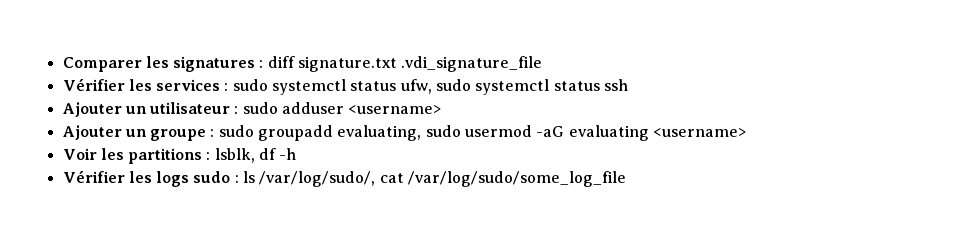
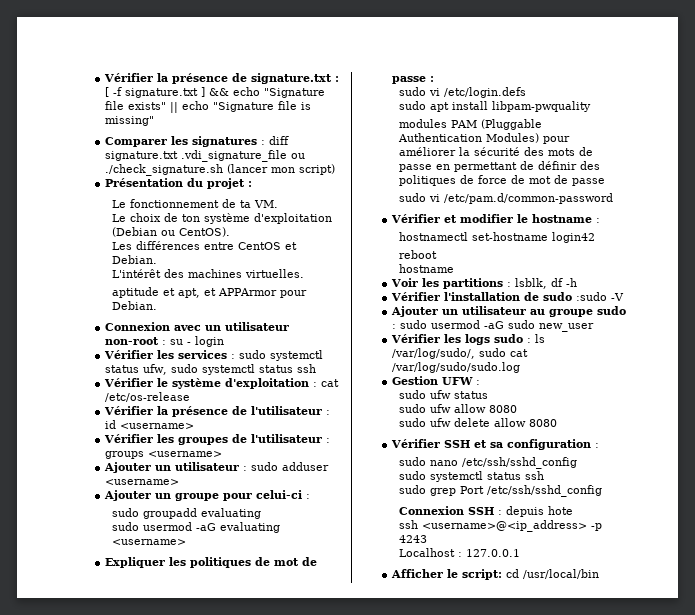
+ Vérifier la présence de signature.txt : [ -f signature.txt ] && echo "Signature file exists" || echo "Signature file is missing"
- Comparer les signatures : diff signature.txt .vdi_signature_file
+ Comparer les signatures : diff signature.txt .vdi_signature_file ou ./check_signature.sh (lancer mon script)
+ Présentation du projet :
+ Le fonctionnement de ta VM.
+ Le choix de ton système d'exploitation (Debian ou CentOS).
+ Les différences entre CentOS et Debian.
+ L'intérêt des machines virtuelles.
+ aptitude et apt, et APPArmor pour Debian.
+ Connexion avec un utilisateur non-root : su - login
+ Vérifier le système d'exploitation : cat /etc/os-release
+ Vérifier la présence de l'utilisateur : id <username>
+ Vérifier les groupes de l'utilisateur : groups <username>
- Ajouter un groupe : sudo groupadd evaluating, sudo usermod -aG evaluating <username>
+ Ajouter un groupe pour celui-ci :
+ sudo groupadd evaluating
+ sudo usermod -aG evaluating <username>
+ Expliquer les politiques de mot de passe :
+ sudo vi /etc/login.defs
+ sudo apt install libpam-pwquality
+ modules PAM (Pluggable Authentication Modules) pour améliorer la sécurité des mots de passe en permettant de définir des politiques de force de mot de passe
+ sudo vi /etc/pam.d/common-password
+ Vérifier et modifier le hostname :
+ hostnamectl set-hostname login42
+ reboot
+ hostname
+ Vérifier l'installation de sudo :sudo -V
+ Ajouter un utilisateur au groupe sudo : sudo usermod -aG sudo new_user
- Vérifier les logs sudo : ls /var/log/sudo/, cat /var/log/sudo/some_log_file
+ Vérifier les logs sudo : ls /var/log/sudo/, sudo cat /var/log/sudo/sudo.log
+ Gestion UFW :
+ sudo ufw status
+ sudo ufw allow 8080
+ sudo ufw delete allow 8080
+ Vérifier SSH et sa configuration :
+ sudo nano /etc/ssh/sshd_config
+ sudo systemctl status ssh
+ sudo grep Port /etc/ssh/sshd_config
+ Connexion SSH : depuis hote
+ ssh <username>@<ip_address> -p 4243
+ Localhost : 127.0.0.1
+ Afficher le script: cd /usr/local/bin

